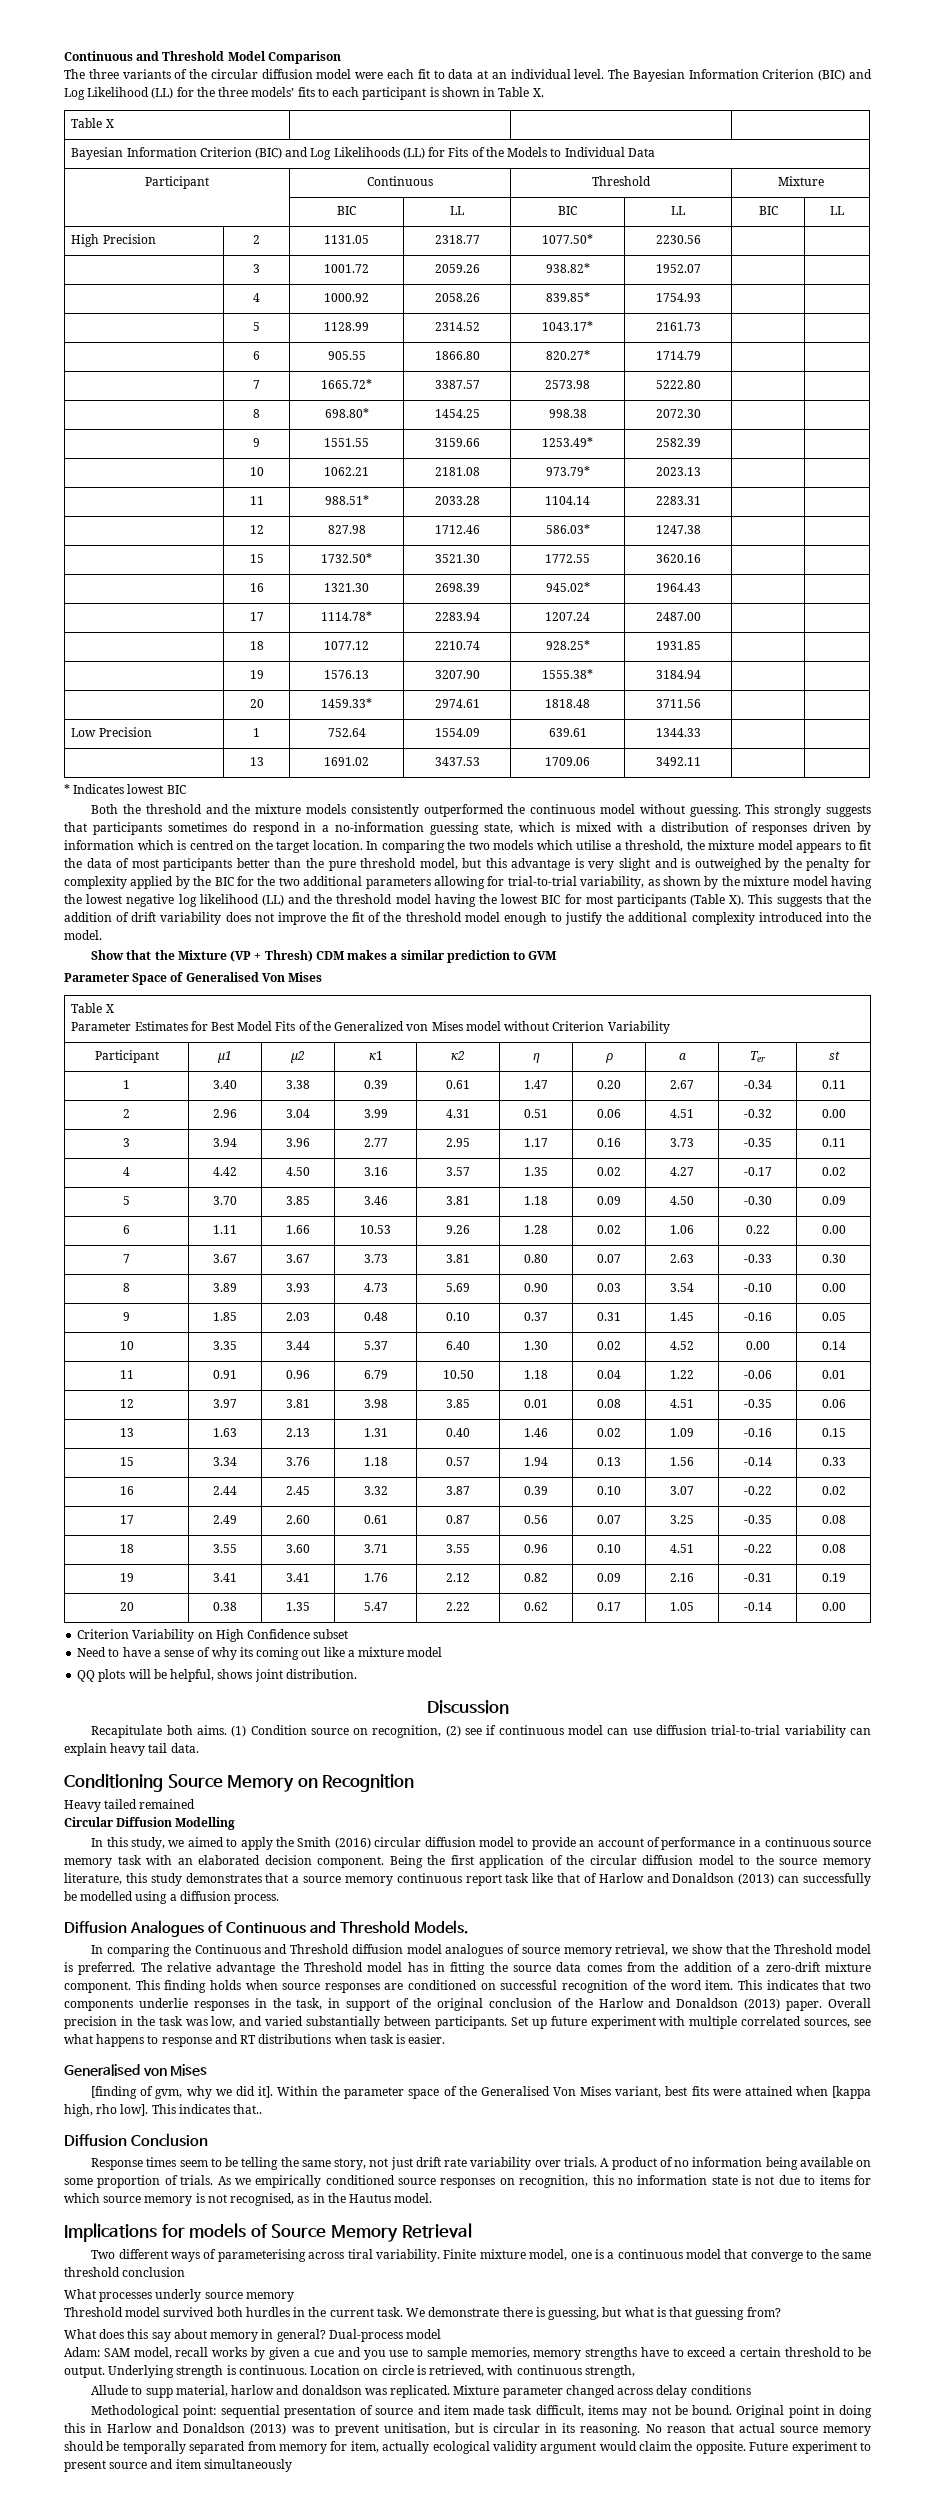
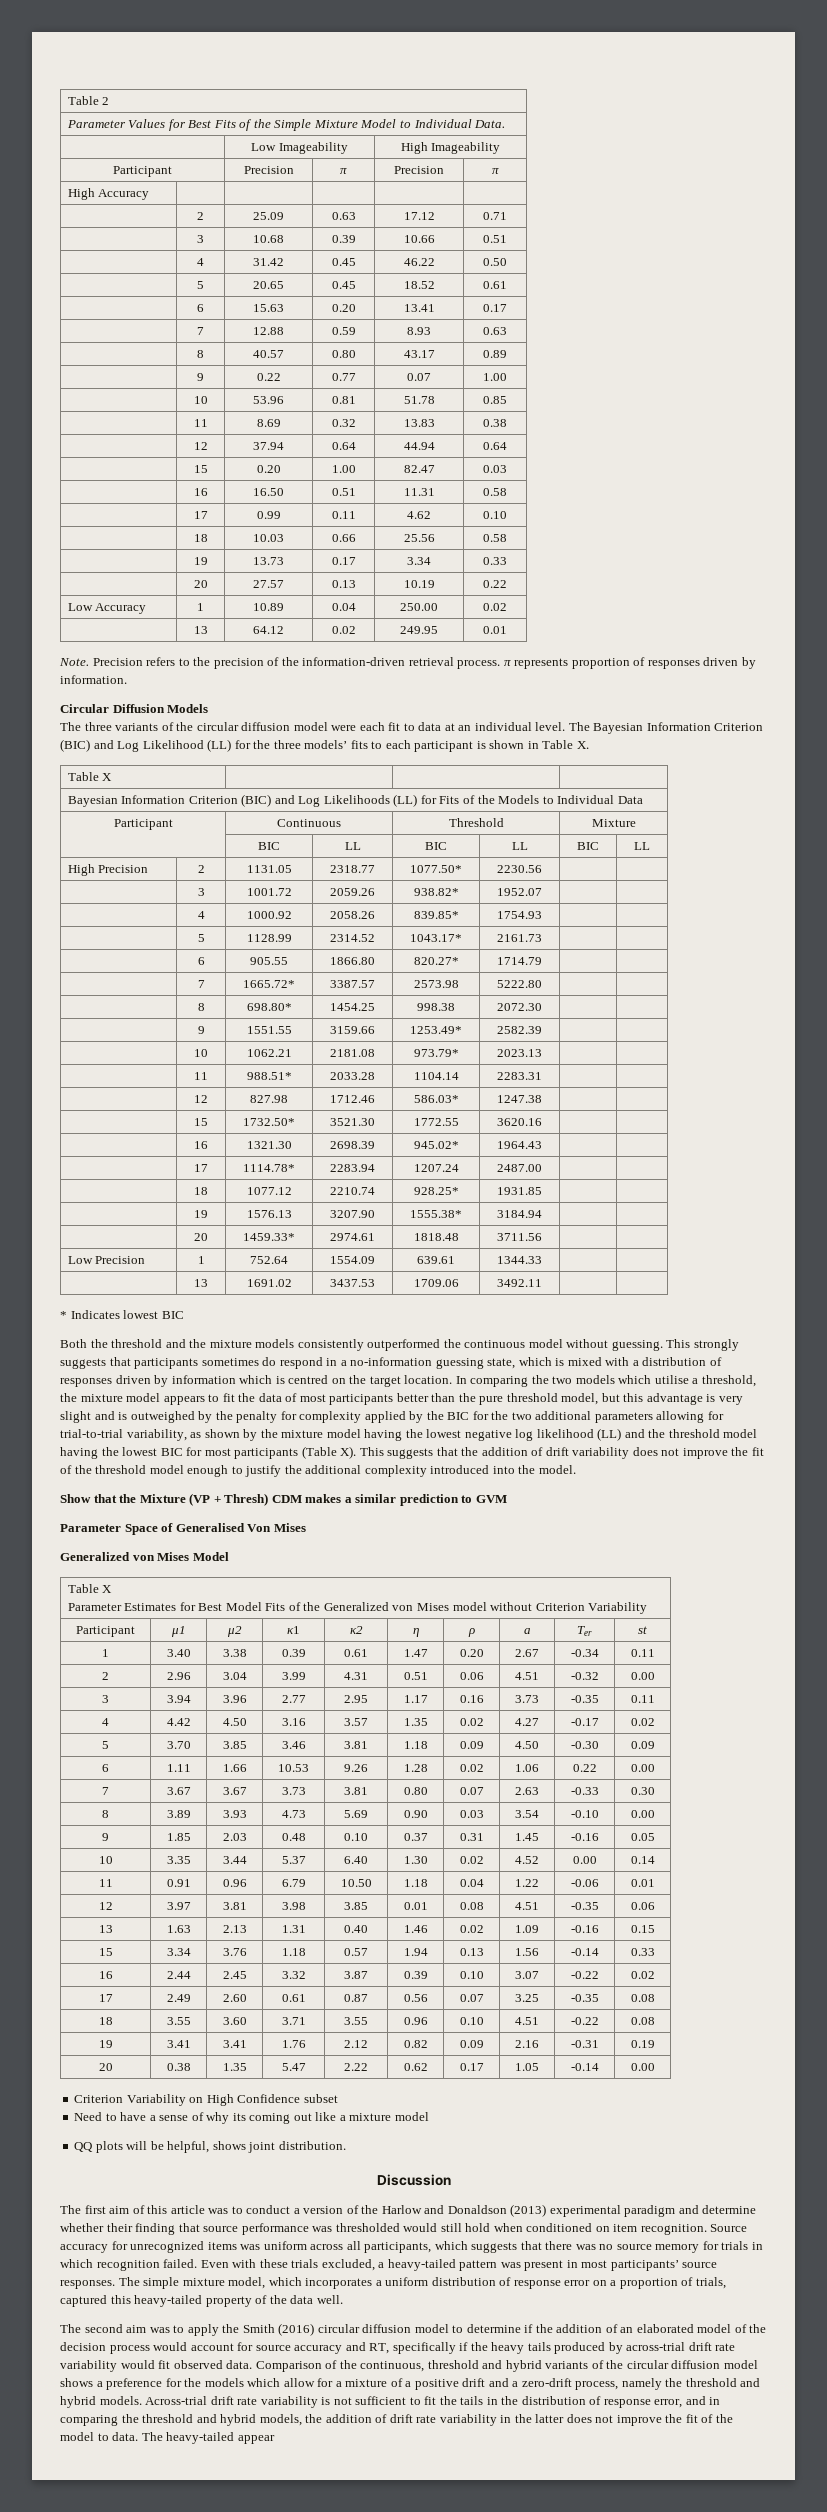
- Continuous and Threshold Model Comparison
+ Table 2
+ Parameter Values for Best Fits of the Simple Mixture Model to Individual Data.
+ | Low Imageability | High Imageability
+ Participant | Precision | π | Precision | π
+ High Accuracy | | | | |
+ | 2 | 25.09 | 0.63 | 17.12 | 0.71
+ | 3 | 10.68 | 0.39 | 10.66 | 0.51
+ | 4 | 31.42 | 0.45 | 46.22 | 0.50
+ | 5 | 20.65 | 0.45 | 18.52 | 0.61
+ | 6 | 15.63 | 0.20 | 13.41 | 0.17
+ | 7 | 12.88 | 0.59 | 8.93 | 0.63
+ | 8 | 40.57 | 0.80 | 43.17 | 0.89
+ | 9 | 0.22 | 0.77 | 0.07 | 1.00
+ | 10 | 53.96 | 0.81 | 51.78 | 0.85
+ | 11 | 8.69 | 0.32 | 13.83 | 0.38
+ | 12 | 37.94 | 0.64 | 44.94 | 0.64
+ | 15 | 0.20 | 1.00 | 82.47 | 0.03
+ | 16 | 16.50 | 0.51 | 11.31 | 0.58
+ | 17 | 0.99 | 0.11 | 4.62 | 0.10
+ | 18 | 10.03 | 0.66 | 25.56 | 0.58
+ | 19 | 13.73 | 0.17 | 3.34 | 0.33
+ | 20 | 27.57 | 0.13 | 10.19 | 0.22
+ Low Accuracy | 1 | 10.89 | 0.04 | 250.00 | 0.02
+ | 13 | 64.12 | 0.02 | 249.95 | 0.01
+ Note. Precision refers to the precision of the information-driven retrieval process. π represents proportion of responses driven by information.
+ Circular Diffusion Models
+ Generalized von Mises Model
- Recapitulate both aims. (1) Condition source on recognition, (2) see if continuous model can use diffusion trial-to-trial variability can explain heavy tail data.
- Conditioning Source Memory on Recognition
- Heavy tailed remained
- Circular Diffusion Modelling
- In this study, we aimed to apply the Smith (2016) circular diffusion model to provide an account of performance in a continuous source memory task with an elaborated decision component. Being the first application of the circular diffusion model to the source memory literature, this study demonstrates that a source memory continuous report task like that of Harlow and Donaldson (2013) can successfully be modelled using a diffusion process.
- Diffusion Analogues of Continuous and Threshold Models.
- In comparing the Continuous and Threshold diffusion model analogues of source memory retrieval, we show that the Threshold model is preferred. The relative advantage the Threshold model has in fitting the source data comes from the addition of a zero-drift mixture component. This finding holds when source responses are conditioned on successful recognition of the word item. This indicates that two components underlie responses in the task, in support of the original conclusion of the Harlow and Donaldson (2013) paper. Overall precision in the task was low, and varied substantially between participants. Set up future experiment with multiple correlated sources, see what happens to response and RT distributions when task is easier.
- Generalised von Mises
- [finding of gvm, why we did it]. Within the parameter space of the Generalised Von Mises variant, best fits were attained when [kappa high, rho low]. This indicates that..
- Diffusion Conclusion
- Response times seem to be telling the same story, not just drift rate variability over trials. A product of no information being available on some proportion of trials. As we empirically conditioned source responses on recognition, this no information state is not due to items for which source memory is not recognised, as in the Hautus model.
- Implications for models of Source Memory Retrieval
- Two different ways of parameterising across tiral variability. Finite mixture model, one is a continuous model that converge to the same threshold conclusion
- What processes underly source memory
- Threshold model survived both hurdles in the current task. We demonstrate there is guessing, but what is that guessing from?
- What does this say about memory in general? Dual-process model
- Adam: SAM model, recall works by given a cue and you use to sample memories, memory strengths have to exceed a certain threshold to be output. Underlying strength is continuous. Location on circle is retrieved, with continuous strength,
- Allude to supp material, harlow and donaldson was replicated. Mixture parameter changed across delay conditions
- Methodological point: sequential presentation of source and item made task difficult, items may not be bound. Original point in doing this in Harlow and Donaldson (2013) was to prevent unitisation, but is circular in its reasoning. No reason that actual source memory should be temporally separated from memory for item, actually ecological validity argument would claim the opposite. Future experiment to present source and item simultaneously
+ The first aim of this article was to conduct a version of the Harlow and Donaldson (2013) experimental paradigm and determine whether their finding that source performance was thresholded would still hold when conditioned on item recognition. Source accuracy for unrecognized items was uniform across all participants, which suggests that there was no source memory for trials in which recognition failed. Even with these trials excluded, a heavy-tailed pattern was present in most participants’ source responses. The simple mixture model, which incorporates a uniform distribution of response error on a proportion of trials, captured this heavy-tailed property of the data well.
+ The second aim was to apply the Smith (2016) circular diffusion model to determine if the addition of an elaborated model of the decision process would account for source accuracy and RT, specifically if the heavy tails produced by across-trial drift rate variability would fit observed data. Comparison of the continuous, threshold and hybrid variants of the circular diffusion model shows a preference for the models which allow for a mixture of a positive drift and a zero-drift process, namely the threshold and hybrid models. Across-trial drift rate variability is not sufficient to fit the tails in the distribution of response error, and in comparing the threshold and hybrid models, the addition of drift rate variability in the latter does not improve the fit of the model to data. The heavy-tailed appear

